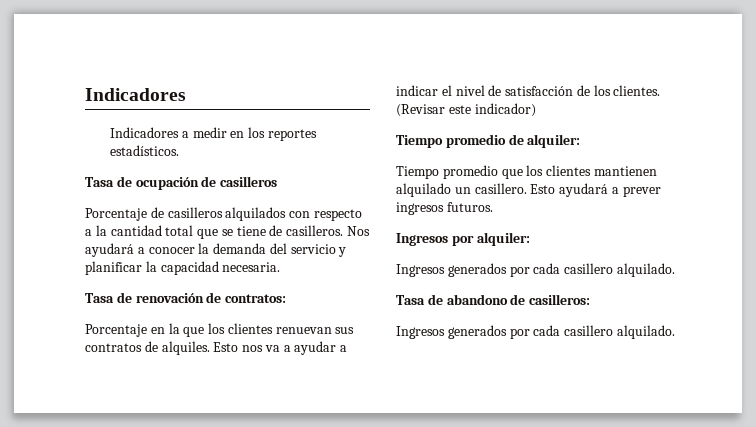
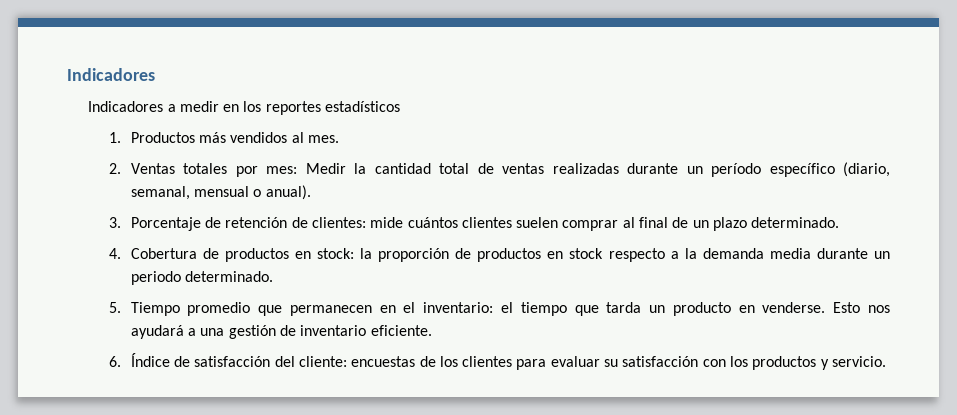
- Indicadores a medir en los reportes estadísticos.
- Tasa de ocupación de casilleros
- Porcentaje de casilleros alquilados con respecto a la cantidad total que se tiene de casilleros. Nos ayudará a conocer la demanda del servicio y planificar la capacidad necesaria.
- Tasa de renovación de contratos:
- Porcentaje en la que los clientes renuevan sus contratos de alquiles. Esto nos va a ayudar a indicar el nivel de satisfacción de los clientes. (Revisar este indicador)
- Tiempo promedio de alquiler:
- Tiempo promedio que los clientes mantienen alquilado un casillero. Esto ayudará a prever ingresos futuros.
- Ingresos por alquiler:
- Ingresos generados por cada casillero alquilado.
- Tasa de abandono de casilleros:
- Ingresos generados por cada casillero alquilado.
+ Indicadores a medir en los reportes estadísticos
+ 1. Productos más vendidos al mes.
+ 2. Ventas totales por mes: Medir la cantidad total de ventas realizadas durante un período específico (diario, semanal, mensual o anual).
+ 3. Porcentaje de retención de clientes: mide cuántos clientes suelen comprar al final de un plazo determinado.
+ 4. Cobertura de productos en stock: la proporción de productos en stock respecto a la demanda media durante un periodo determinado.
+ 5. Tiempo promedio que permanecen en el inventario: el tiempo que tarda un producto en venderse. Esto nos ayudará a una gestión de inventario eficiente.
+ 6. Índice de satisfacción del cliente: encuestas de los clientes para evaluar su satisfacción con los productos y servicio.

